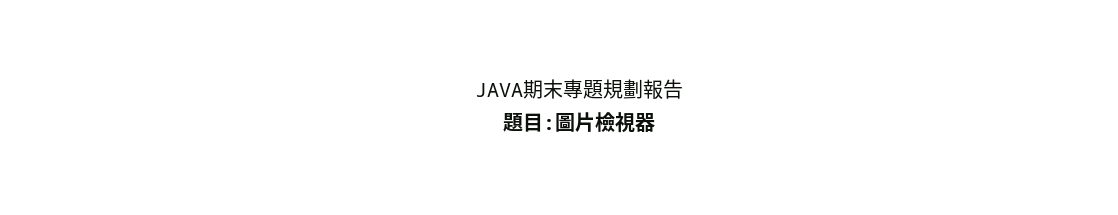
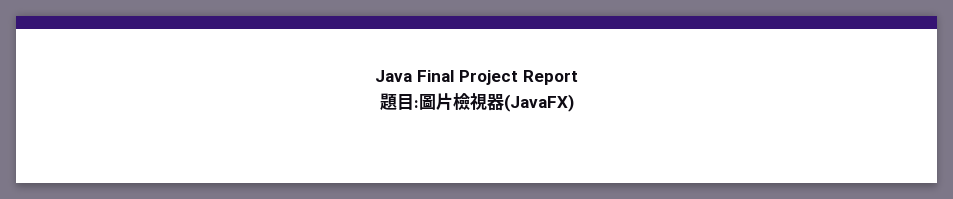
- JAVA期末專題規劃報告
+ Java Final Project Report
- 題目:圖片檢視器
+ 題目:圖片檢視器(JavaFX)

